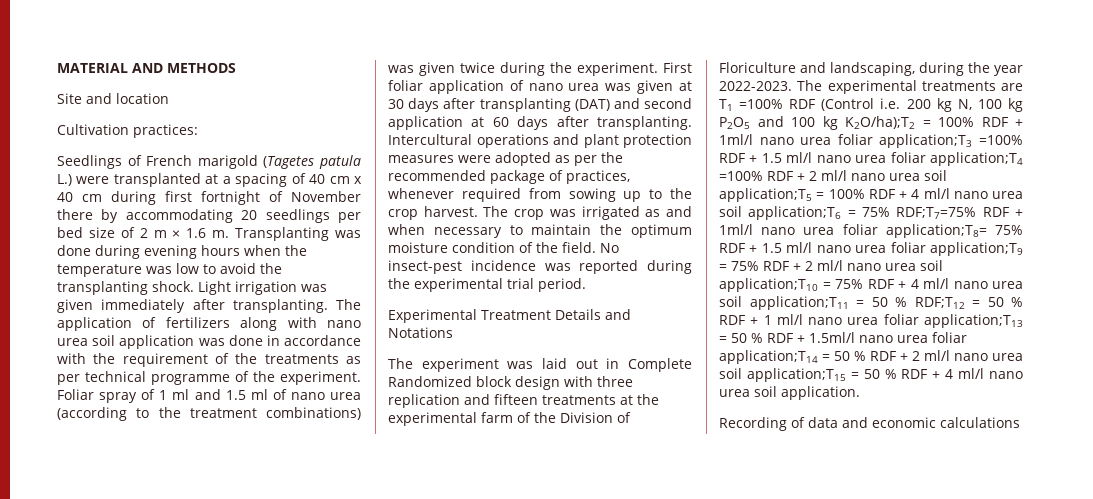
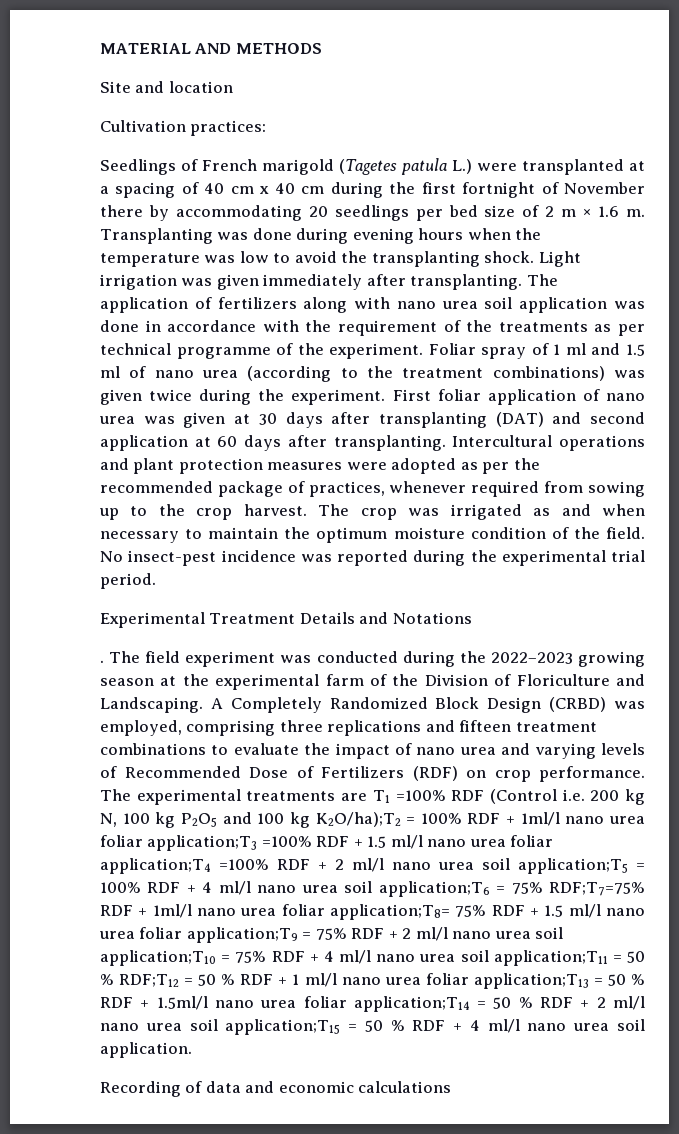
- Seedlings of French marigold (Tagetes patula L.) were transplanted at a spacing of 40 cm x 40 cm during first fortnight of November there by accommodating 20 seedlings per bed size of 2 m × 1.6 m.
+ Seedlings of French marigold (Tagetes patula L.) were transplanted at a spacing of 40 cm x 40 cm during the first fortnight of November there by accommodating 20 seedlings per bed size of 2 m × 1.6 m.
- The experiment was laid out in Complete Randomized block design with three replication and fifteen treatments at the experimental farm of the Division of Floriculture and landscaping, during the year 2022-2023.
+ . The field experiment was conducted during the 2022–2023 growing season at the experimental farm of the Division of Floriculture and Landscaping. A Completely Randomized Block Design (CRBD) was employed, comprising three replications and fifteen treatment combinations to evaluate the impact of nano urea and varying levels of Recommended Dose of Fertilizers (RDF) on crop performance.

